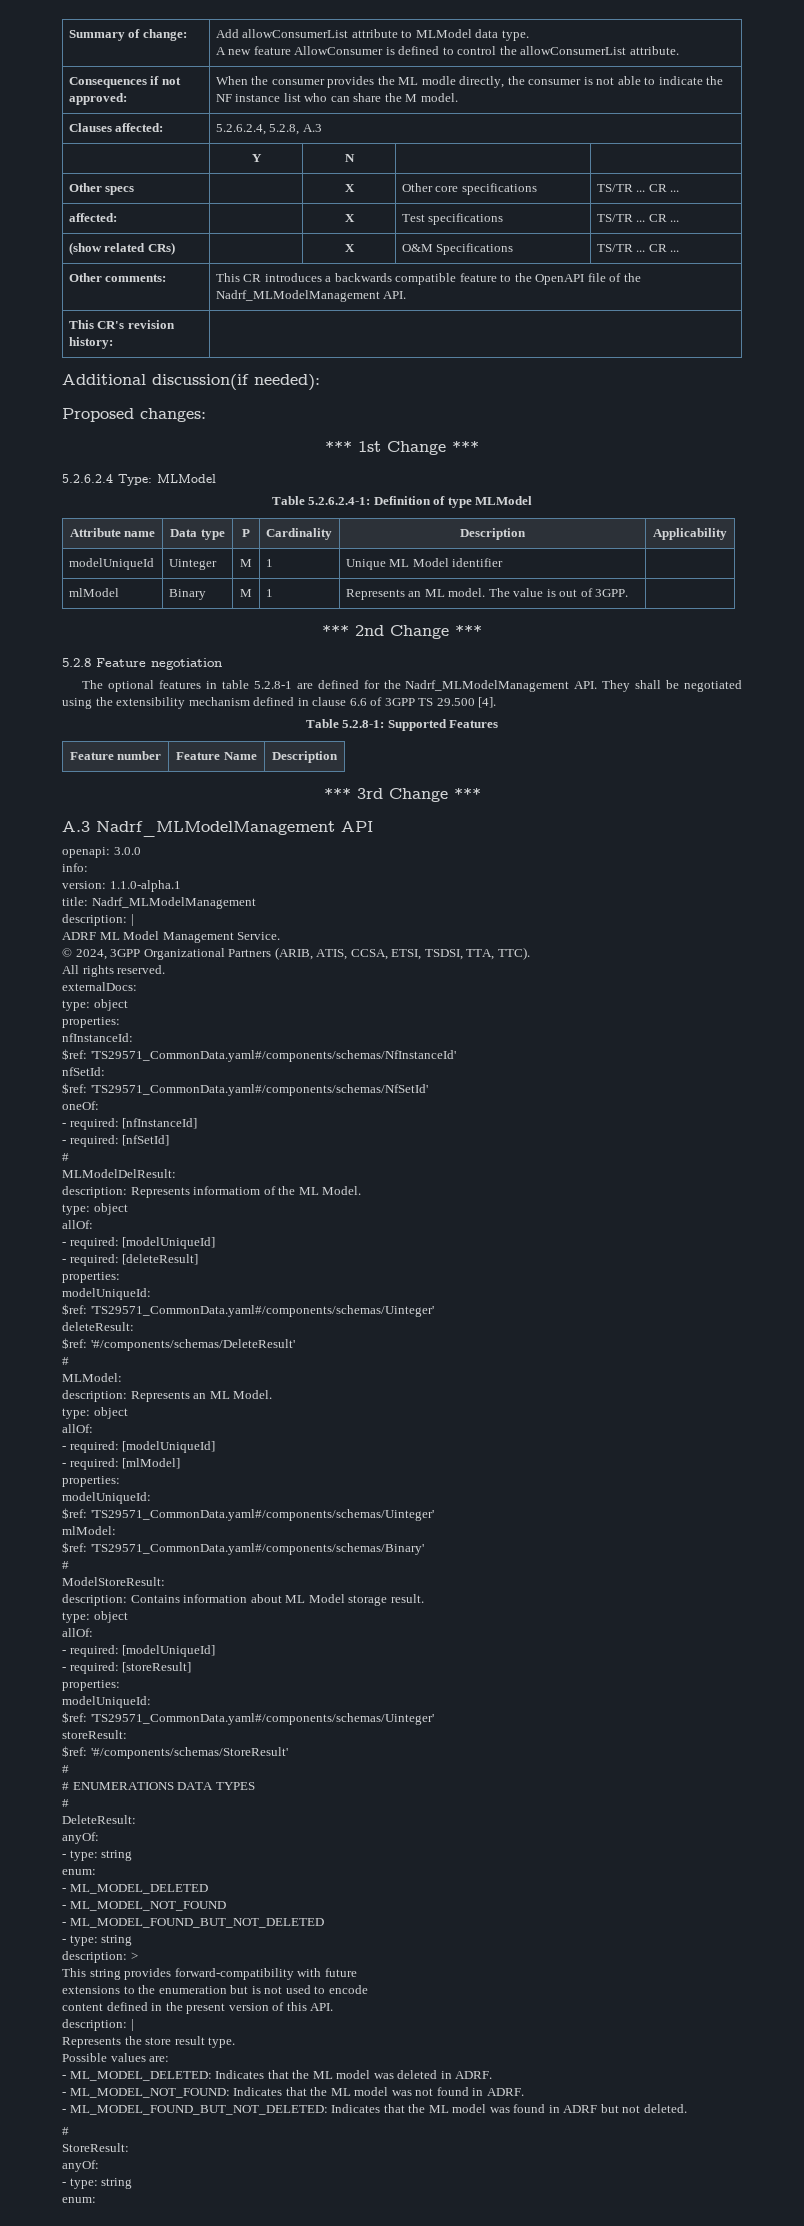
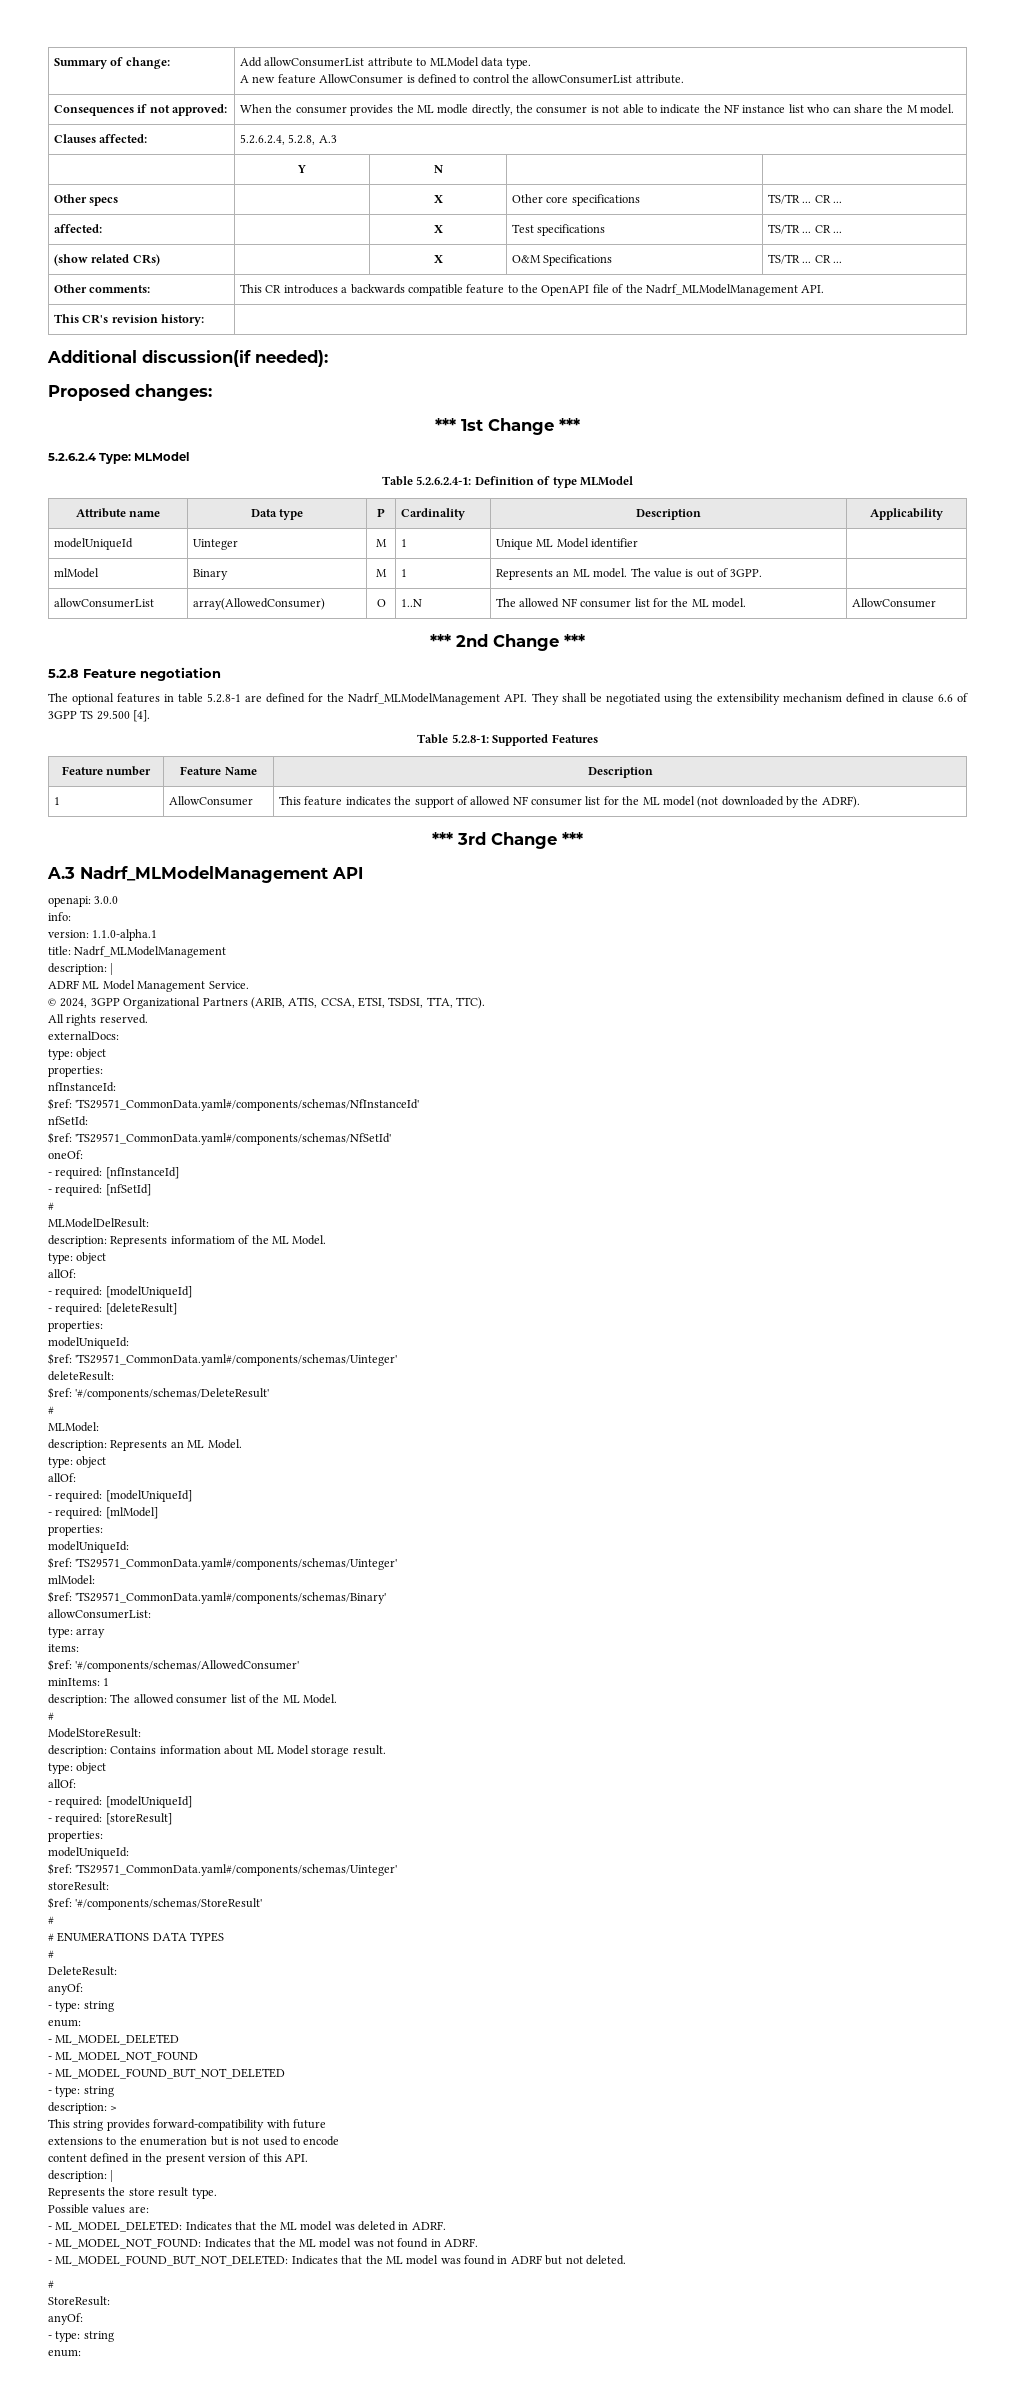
+ allowConsumerList | array(AllowedConsumer) | O | 1..N | The allowed NF consumer list for the ML model. | AllowConsumer
+ 1 | AllowConsumer | This feature indicates the support of allowed NF consumer list for the ML model (not downloaded by the ADRF).
+ allowConsumerList:
+ type: array
+ items:
+ $ref: '#/components/schemas/AllowedConsumer'
+ minItems: 1
+ description: The allowed consumer list of the ML Model.

